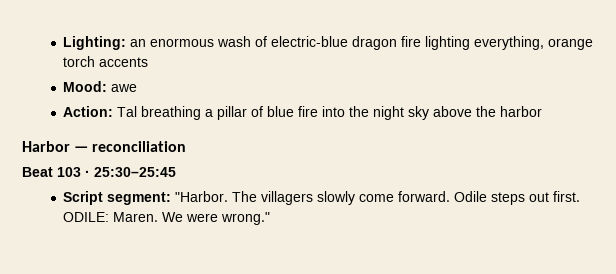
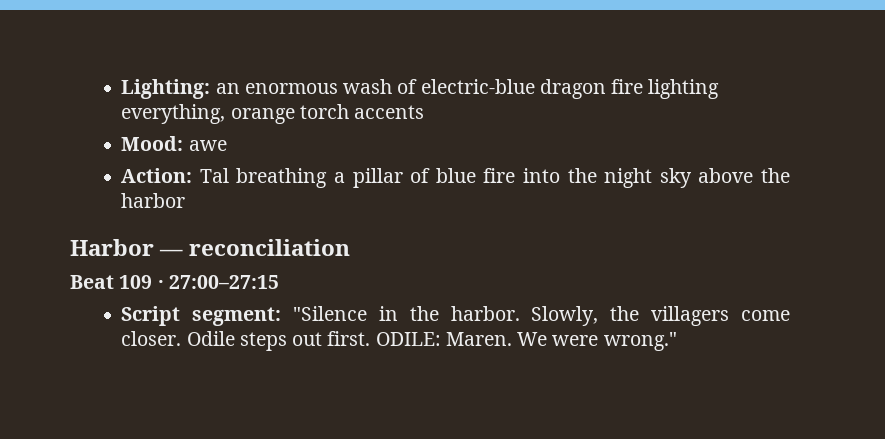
- Beat 103 · 25:30–25:45
+ Beat 109 · 27:00–27:15
- Script segment: "Harbor. The villagers slowly come forward.
+ Script segment: "Silence in the harbor. Slowly, the villagers come closer.

